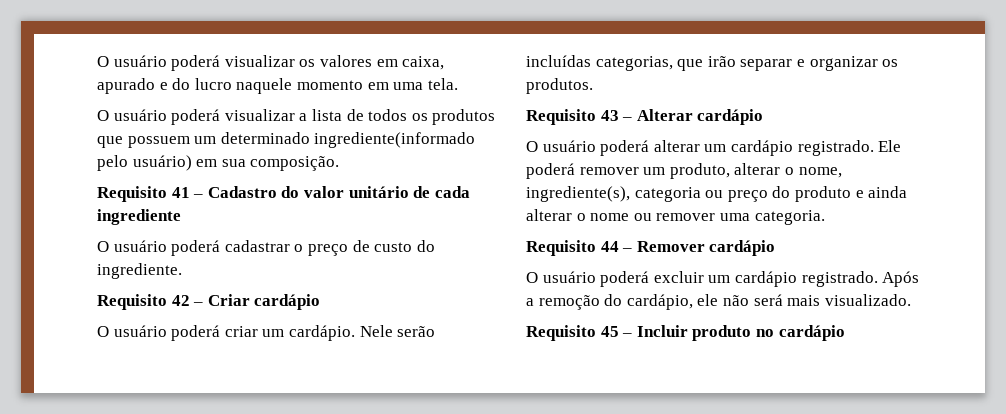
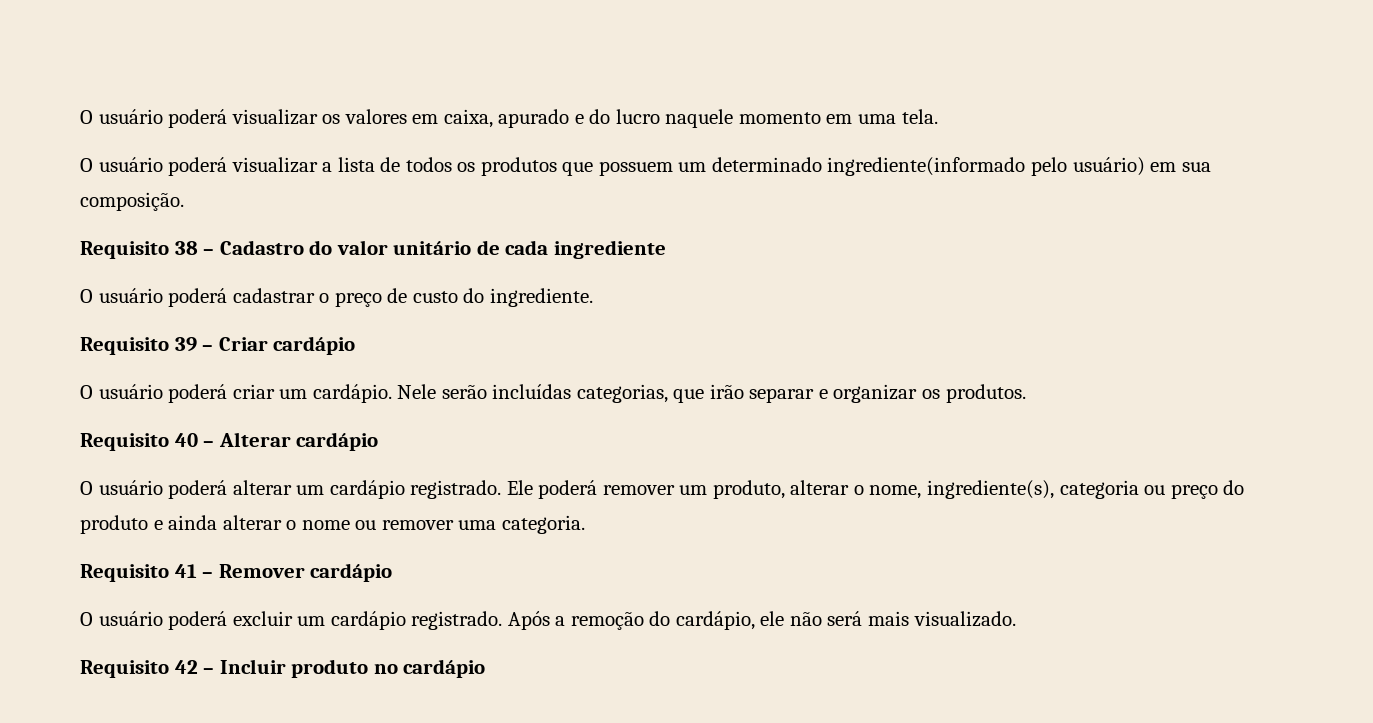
- Requisito 41 – Cadastro do valor unitário de cada ingrediente
+ Requisito 38 – Cadastro do valor unitário de cada ingrediente
- Requisito 42 – Criar cardápio
+ Requisito 39 – Criar cardápio
- Requisito 43 – Alterar cardápio
+ Requisito 40 – Alterar cardápio
- Requisito 44 – Remover cardápio
+ Requisito 41 – Remover cardápio
- Requisito 45 – Incluir produto no cardápio
+ Requisito 42 – Incluir produto no cardápio

